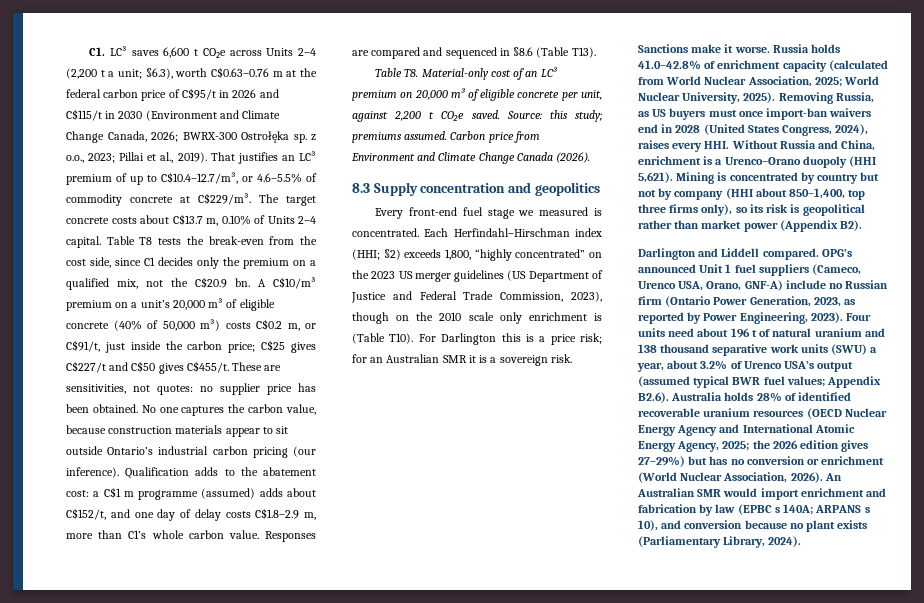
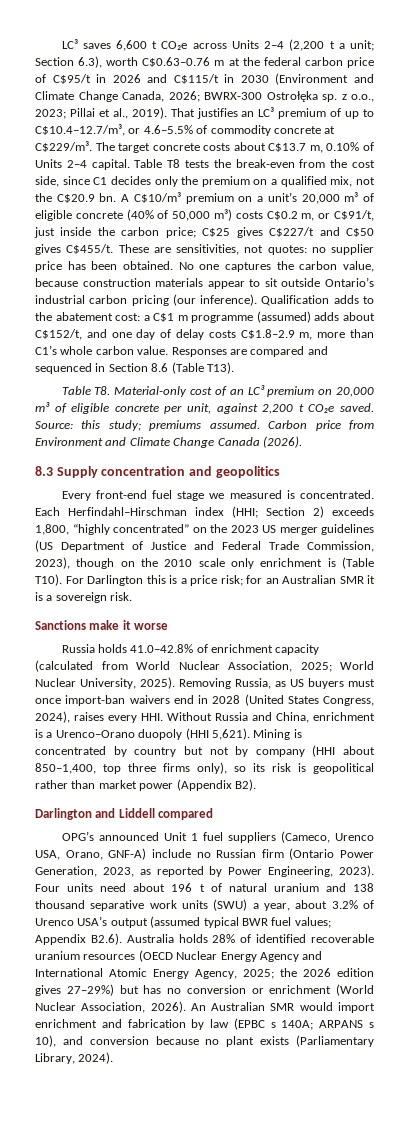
- C1. LC³ saves 6,600 t CO₂e across Units 2–4 (2,200 t a unit; §6.3), worth C$0.63–0.76 m at the federal carbon price of C$95/t in 2026 and C$115/t in 2030 (Environment and Climate Change Canada, 2026; BWRX-300 Ostrołęka sp. z o.o., 2023; Pillai et al., 2019).
+ LC³ saves 6,600 t CO₂e across Units 2–4 (2,200 t a unit; Section 6.3), worth C$0.63–0.76 m at the federal carbon price of C$95/t in 2026 and C$115/t in 2030 (Environment and Climate Change Canada, 2026; BWRX-300 Ostrołęka sp. z o.o., 2023; Pillai et al., 2019).
- Responses are compared and sequenced in §8.6 (Table T13).
+ Responses are compared and sequenced in Section 8.6 (Table T13).
- Each Herfindahl–Hirschman index (HHI; §2) exceeds 1,800, “highly concentrated” on the 2023 US merger guidelines (US Department of Justice and Federal Trade Commission, 2023), though on the 2010 scale only enrichment is (Table T10).
+ Each Herfindahl–Hirschman index (HHI; Section 2) exceeds 1,800, “highly concentrated” on the 2023 US merger guidelines (US Department of Justice and Federal Trade Commission, 2023), though on the 2010 scale only enrichment is (Table T10).
- Sanctions make it worse. Russia holds 41.0–42.8% of enrichment capacity (calculated from World Nuclear Association, 2025; World Nuclear University, 2025).
+ Sanctions make it worse
+ Russia holds 41.0–42.8% of enrichment capacity (calculated from World Nuclear Association, 2025; World Nuclear University, 2025).
- Darlington and Liddell compared. OPG’s announced Unit 1 fuel suppliers (Cameco, Urenco USA, Orano, GNF-A) include no Russian firm (Ontario Power Generation, 2023, as reported by Power Engineering, 2023).
+ Darlington and Liddell compared
+ OPG’s announced Unit 1 fuel suppliers (Cameco, Urenco USA, Orano, GNF-A) include no Russian firm (Ontario Power Generation, 2023, as reported by Power Engineering, 2023).

